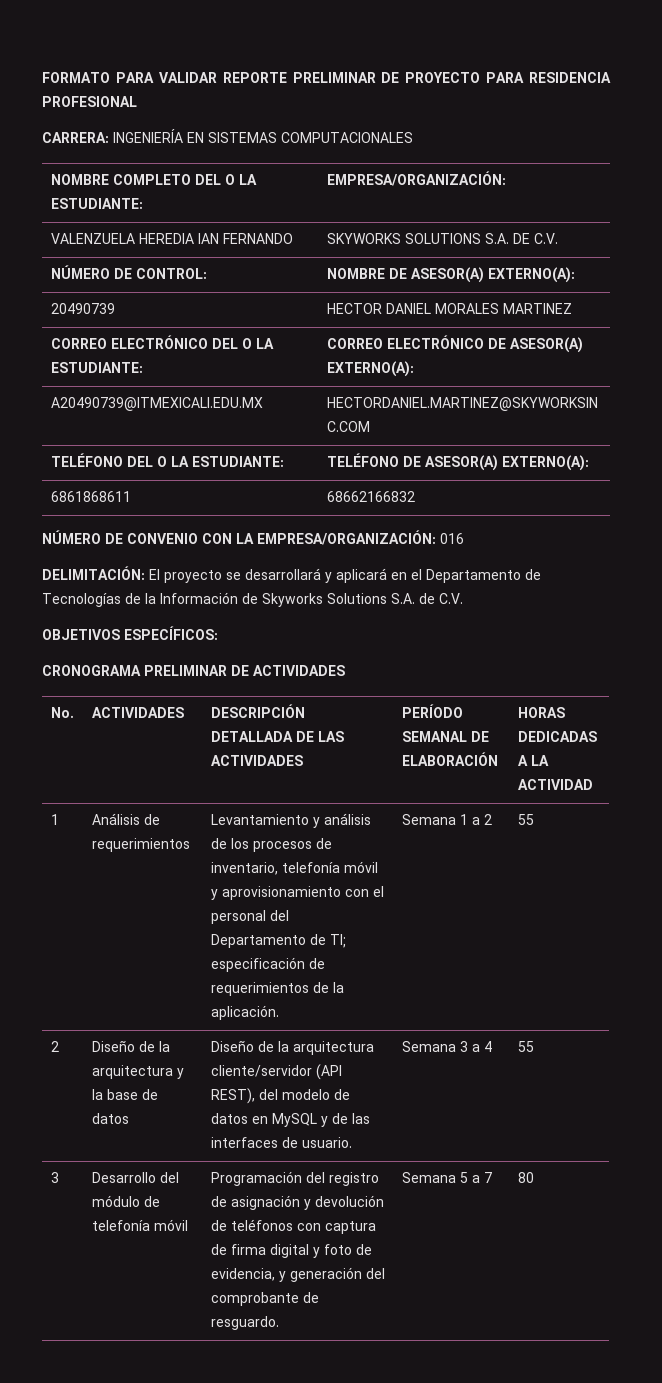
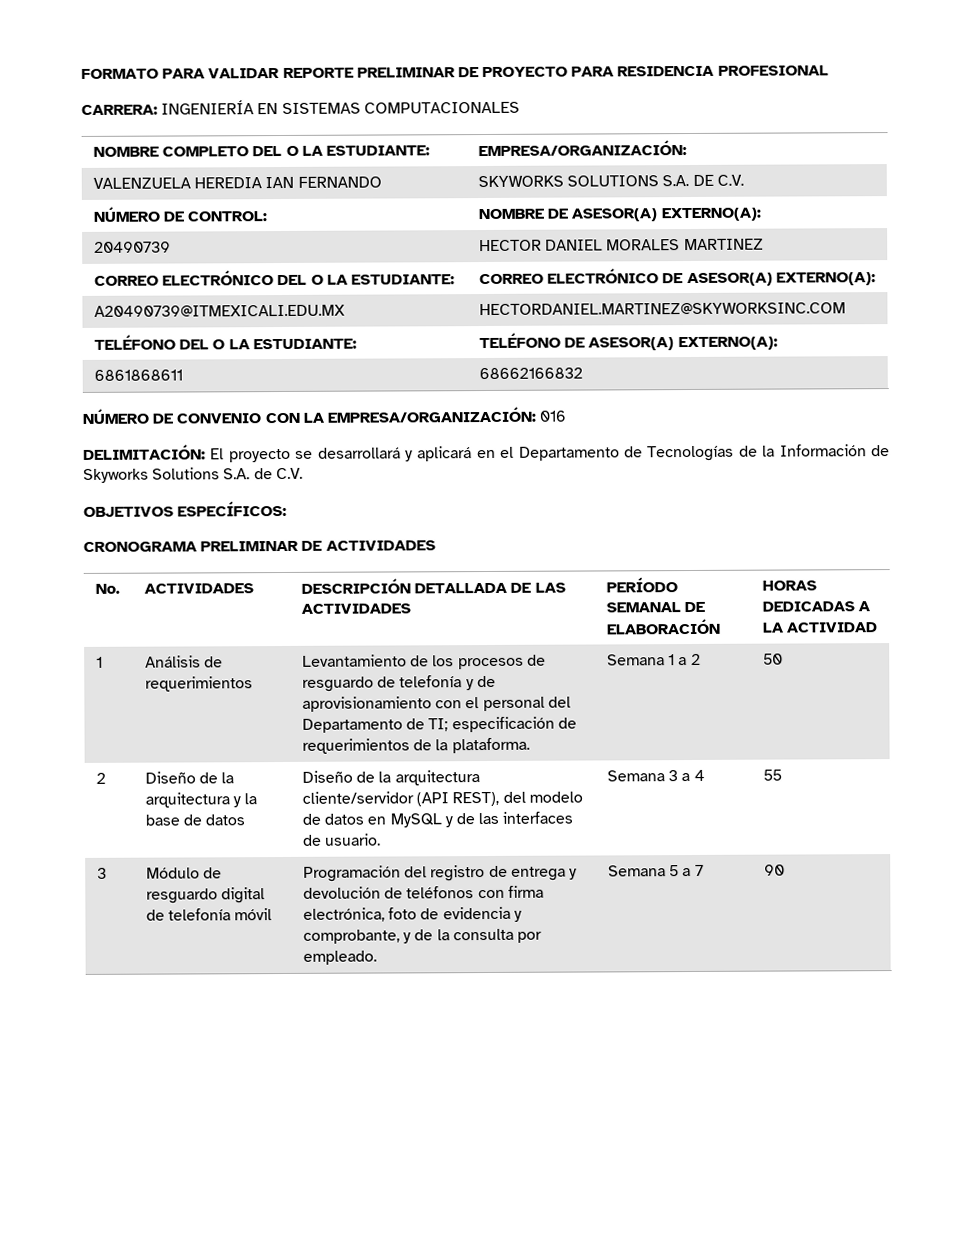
- 1 | Análisis de requerimientos | Levantamiento y análisis de los procesos de inventario, telefonía móvil y aprovisionamiento con el personal del Departamento de TI; especificación de requerimientos de la aplicación. | Semana 1 a 2 | 55
+ 1 | Análisis de requerimientos | Levantamiento de los procesos de resguardo de telefonía y de aprovisionamiento con el personal del Departamento de TI; especificación de requerimientos de la plataforma. | Semana 1 a 2 | 50
- 3 | Desarrollo del módulo de telefonía móvil | Programación del registro de asignación y devolución de teléfonos con captura de firma digital y foto de evidencia, y generación del comprobante de resguardo. | Semana 5 a 7 | 80
+ 3 | Módulo de resguardo digital de telefonía móvil | Programación del registro de entrega y devolución de teléfonos con firma electrónica, foto de evidencia y comprobante, y de la consulta por empleado. | Semana 5 a 7 | 90

